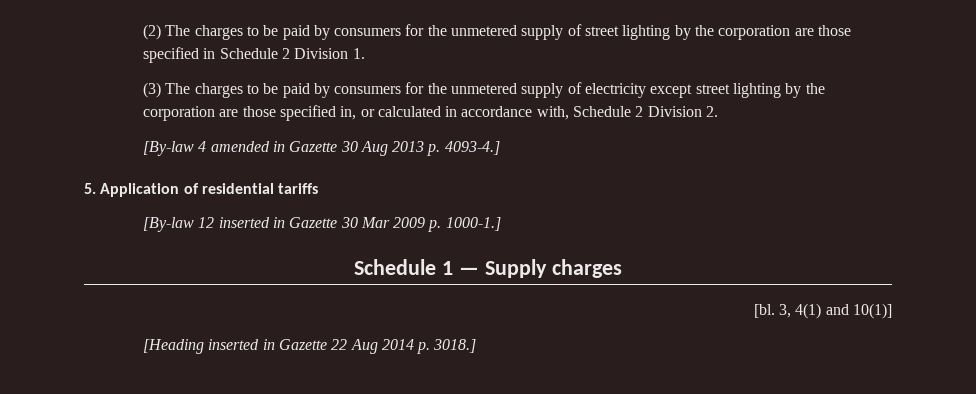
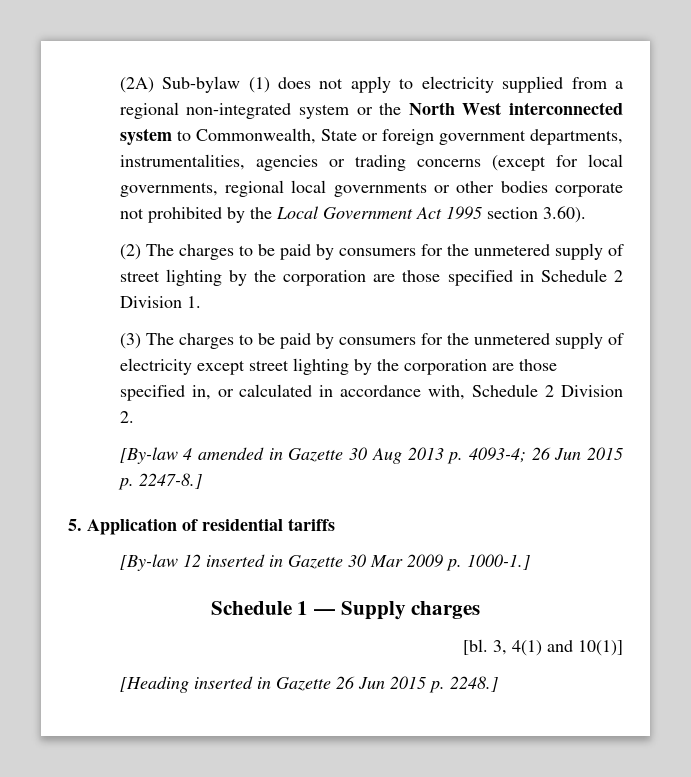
+ (2A) Sub-bylaw (1) does not apply to electricity supplied from a regional non-integrated system or the North West interconnected system to Commonwealth, State or foreign government departments, instrumentalities, agencies or trading concerns (except for local governments, regional local governments or other bodies corporate not prohibited by the Local Government Act 1995 section 3.60).
- [By-law 4 amended in Gazette 30 Aug 2013 p. 4093-4.]
+ [By-law 4 amended in Gazette 30 Aug 2013 p. 4093-4; 26 Jun 2015 p. 2247-8.]
- [Heading inserted in Gazette 22 Aug 2014 p. 3018.]
+ [Heading inserted in Gazette 26 Jun 2015 p. 2248.]

